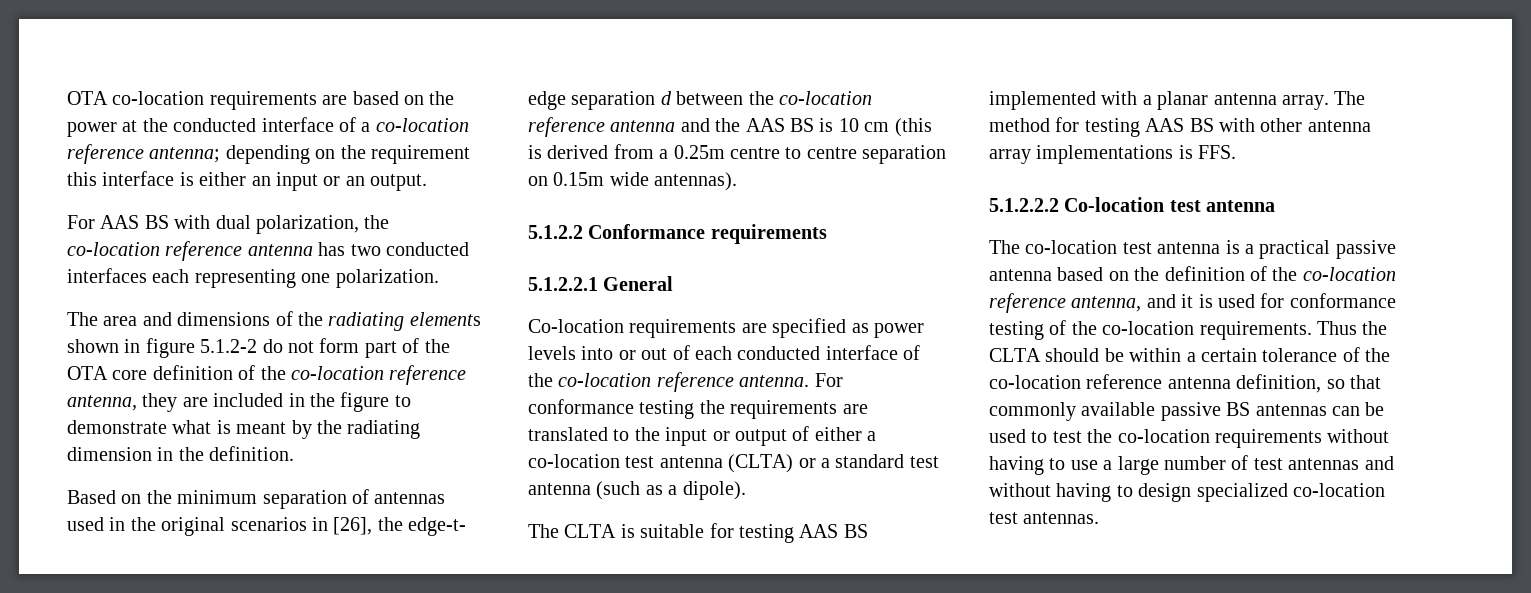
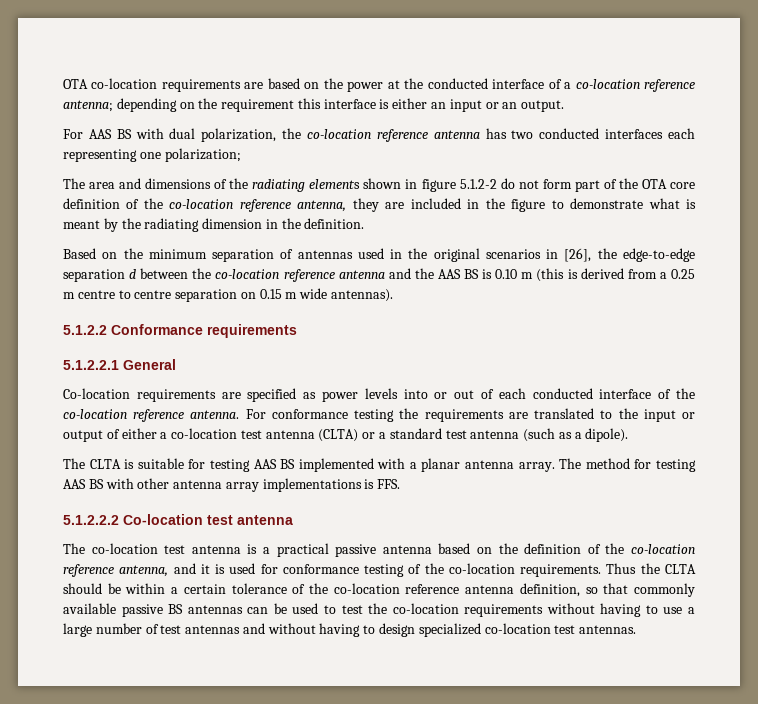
- For AAS BS with dual polarization, the co-location reference antenna has two conducted interfaces each representing one polarization.
+ For AAS BS with dual polarization, the co-location reference antenna has two conducted interfaces each representing one polarization;
- Based on the minimum separation of antennas used in the original scenarios in [26], the edge-t- edge separation d between the co-location reference antenna and the AAS BS is 10 cm (this is derived from a 0.25m centre to centre separation on 0.15m wide antennas).
+ Based on the minimum separation of antennas used in the original scenarios in [26], the edge-to-edge separation d between the co-location reference antenna and the AAS BS is 0.10 m (this is derived from a 0.25 m centre to centre separation on 0.15 m wide antennas).

